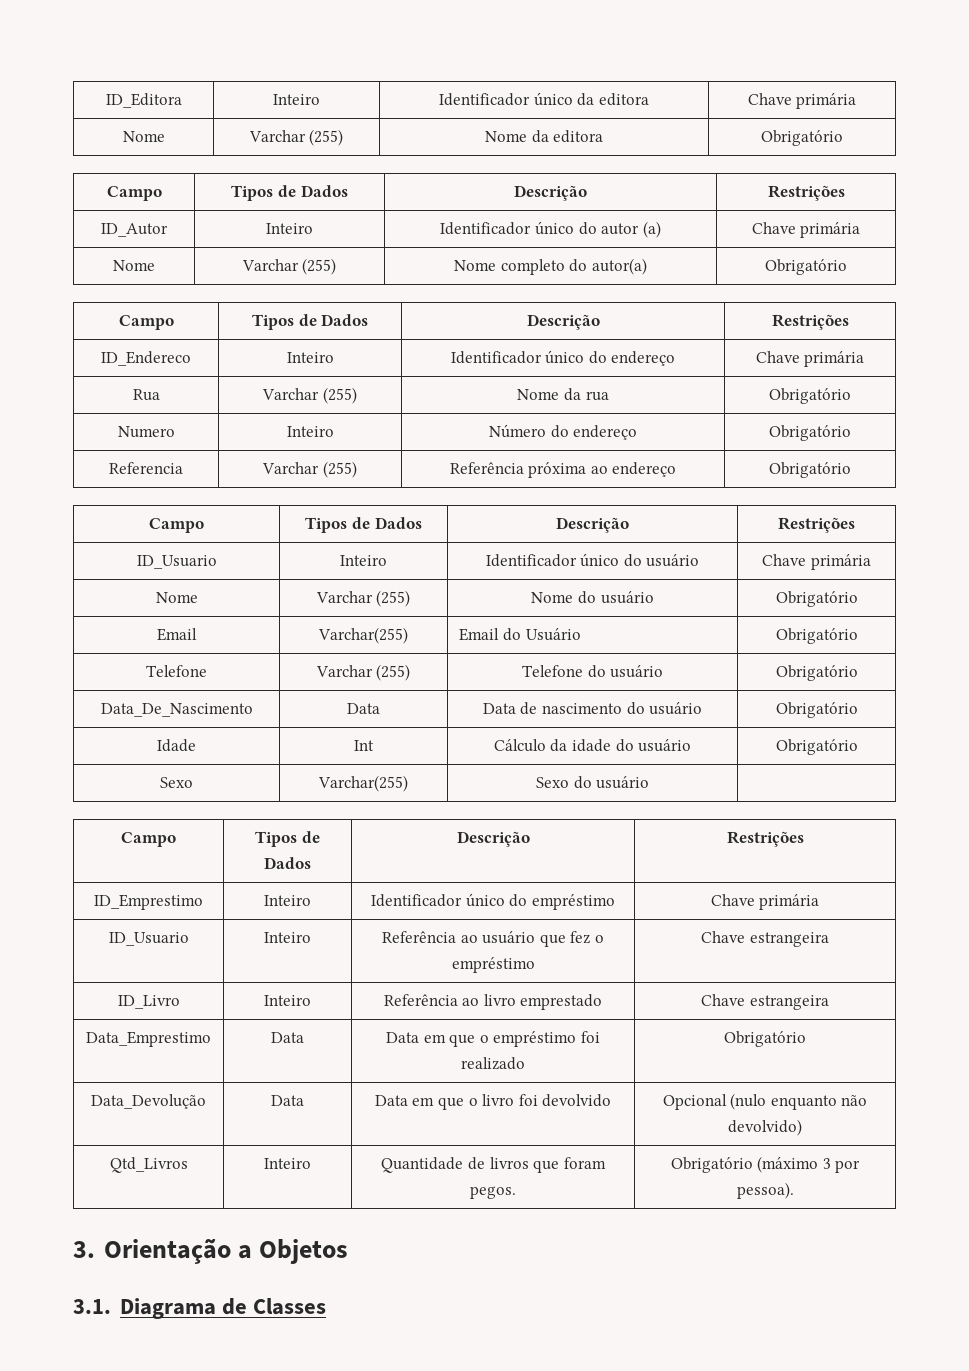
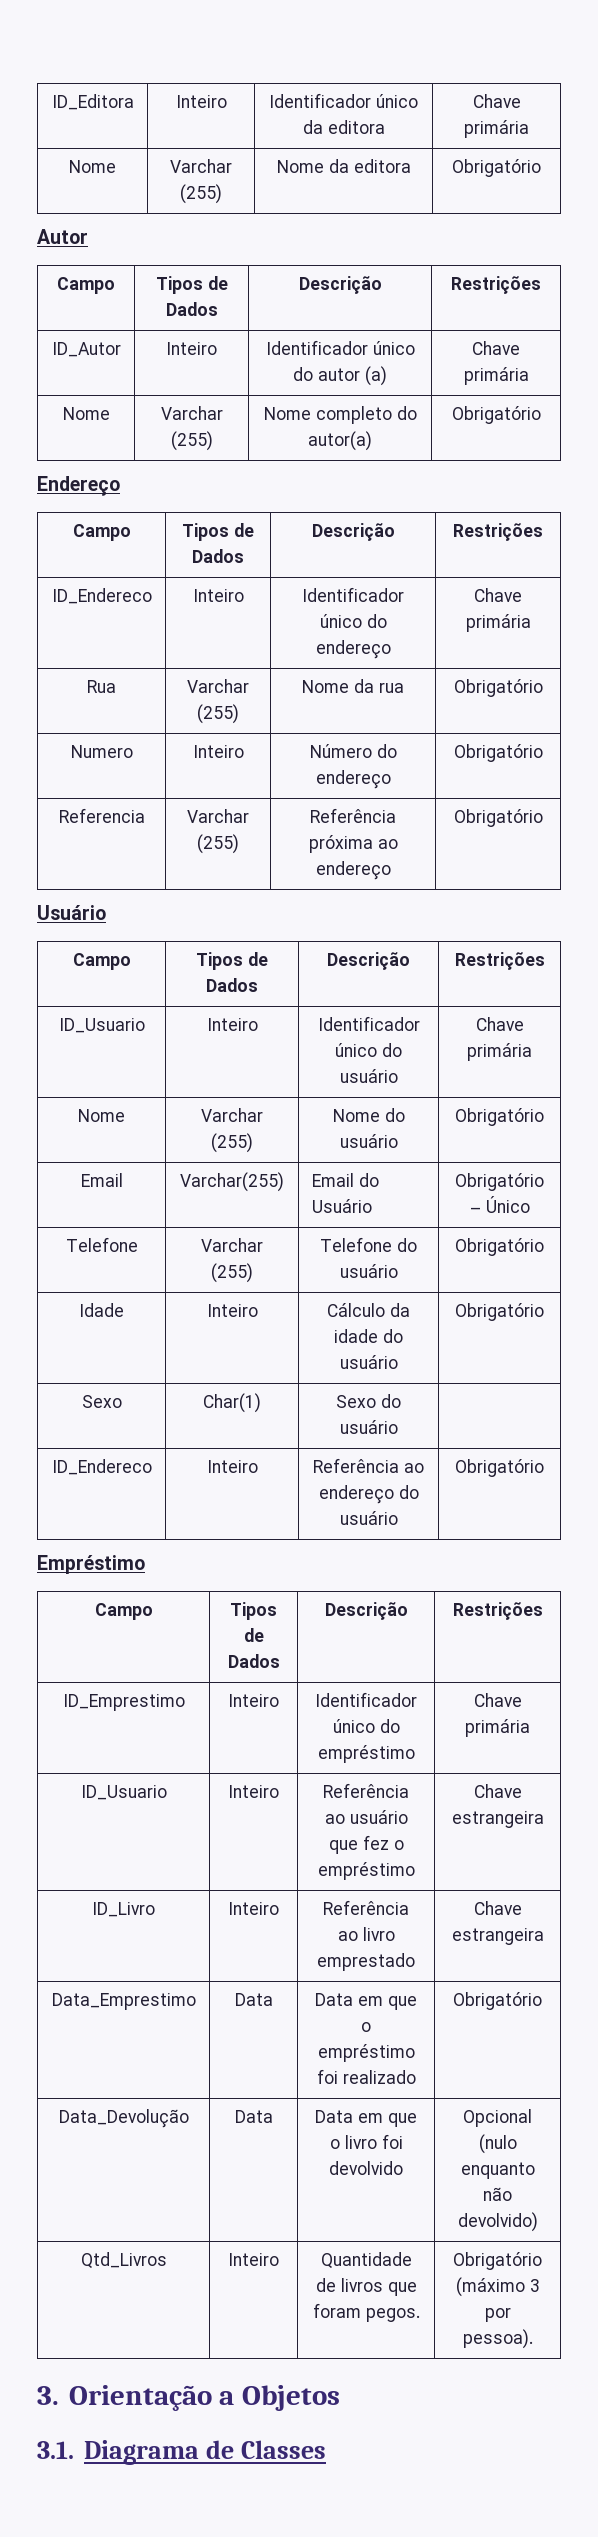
+ Autor
+ Endereço
  Referencia | Varchar (255) | Referência próxima ao endereço | Obrigatório
+ Usuário
- Email | Varchar(255) | Email do Usuário | Obrigatório
+ Email | Varchar(255) | Email do Usuário | Obrigatório – Único
- Data_De_Nascimento | Data | Data de nascimento do usuário | Obrigatório
- Idade | Int | Cálculo da idade do usuário | Obrigatório
+ Idade | Inteiro | Cálculo da idade do usuário | Obrigatório
- Sexo | Varchar(255) | Sexo do usuário |
+ Sexo | Char(1) | Sexo do usuário |
+ ID_Endereco | Inteiro | Referência ao endereço do usuário | Obrigatório
+ Empréstimo

